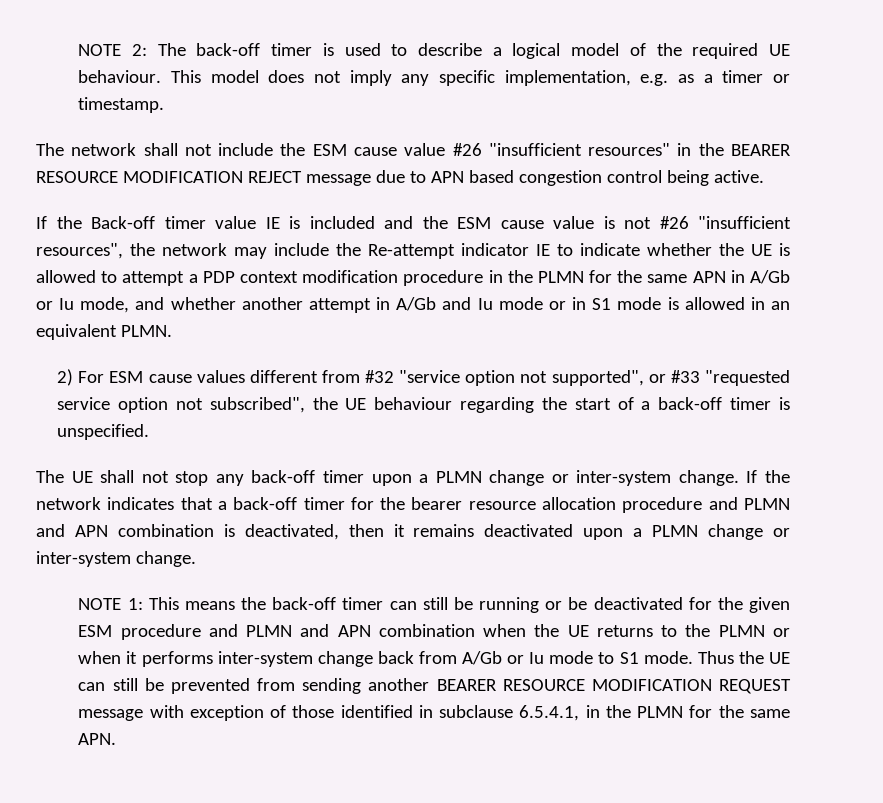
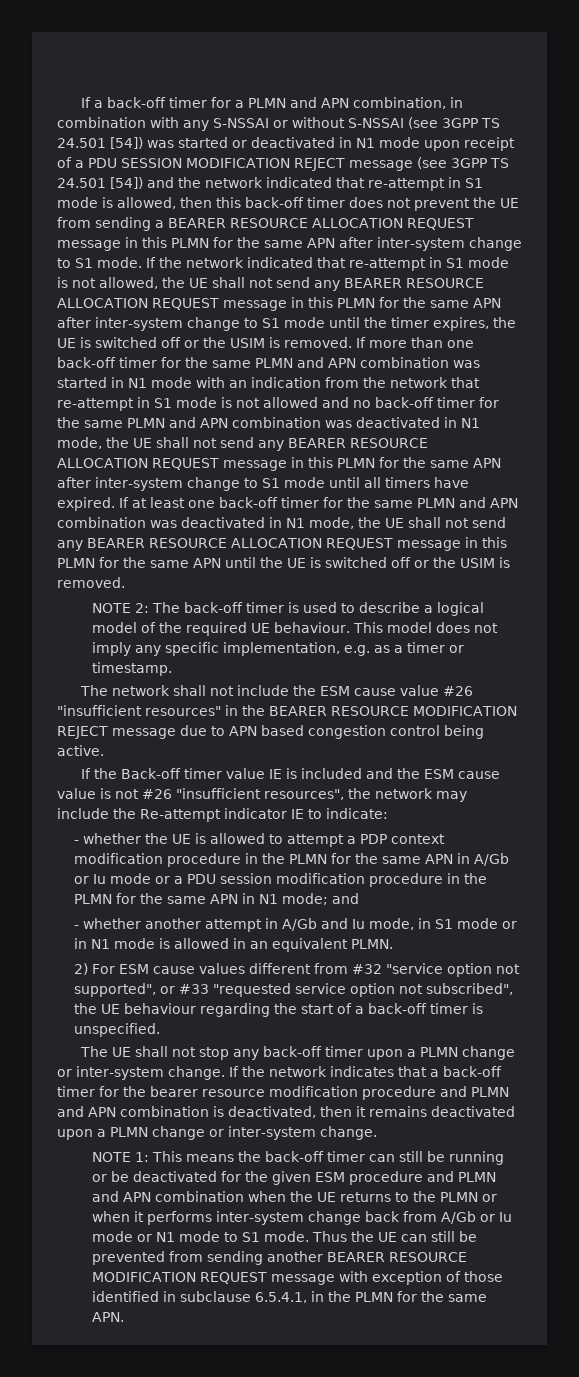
+ If a back-off timer for a PLMN and APN combination, in combination with any S-NSSAI or without S-NSSAI (see 3GPP TS 24.501 [54]) was started or deactivated in N1 mode upon receipt of a PDU SESSION MODIFICATION REJECT message (see 3GPP TS 24.501 [54]) and the network indicated that re-attempt in S1 mode is allowed, then this back-off timer does not prevent the UE from sending a BEARER RESOURCE ALLOCATION REQUEST message in this PLMN for the same APN after inter-system change to S1 mode. If the network indicated that re-attempt in S1 mode is not allowed, the UE shall not send any BEARER RESOURCE ALLOCATION REQUEST message in this PLMN for the same APN after inter-system change to S1 mode until the timer expires, the UE is switched off or the USIM is removed. If more than one back-off timer for the same PLMN and APN combination was started in N1 mode with an indication from the network that re-attempt in S1 mode is not allowed and no back-off timer for the same PLMN and APN combination was deactivated in N1 mode, the UE shall not send any BEARER RESOURCE ALLOCATION REQUEST message in this PLMN for the same APN after inter-system change to S1 mode until all timers have expired. If at least one back-off timer for the same PLMN and APN combination was deactivated in N1 mode, the UE shall not send any BEARER RESOURCE ALLOCATION REQUEST message in this PLMN for the same APN until the UE is switched off or the USIM is removed.
- If the Back-off timer value IE is included and the ESM cause value is not #26 "insufficient resources", the network may include the Re-attempt indicator IE to indicate whether the UE is allowed to attempt a PDP context modification procedure in the PLMN for the same APN in A/Gb or Iu mode, and whether another attempt in A/Gb and Iu mode or in S1 mode is allowed in an equivalent PLMN.
+ If the Back-off timer value IE is included and the ESM cause value is not #26 "insufficient resources", the network may include the Re-attempt indicator IE to indicate:
+ - whether the UE is allowed to attempt a PDP context modification procedure in the PLMN for the same APN in A/Gb or Iu mode or a PDU session modification procedure in the PLMN for the same APN in N1 mode; and
+ - whether another attempt in A/Gb and Iu mode, in S1 mode or in N1 mode is allowed in an equivalent PLMN.
- If the network indicates that a back-off timer for the bearer resource allocation procedure and PLMN and APN combination is deactivated, then it remains deactivated upon a PLMN change or inter-system change.
+ If the network indicates that a back-off timer for the bearer resource modification procedure and PLMN and APN combination is deactivated, then it remains deactivated upon a PLMN change or inter-system change.
- NOTE 1: This means the back-off timer can still be running or be deactivated for the given ESM procedure and PLMN and APN combination when the UE returns to the PLMN or when it performs inter-system change back from A/Gb or Iu mode to S1 mode.
+ NOTE 1: This means the back-off timer can still be running or be deactivated for the given ESM procedure and PLMN and APN combination when the UE returns to the PLMN or when it performs inter-system change back from A/Gb or Iu mode or N1 mode to S1 mode.

